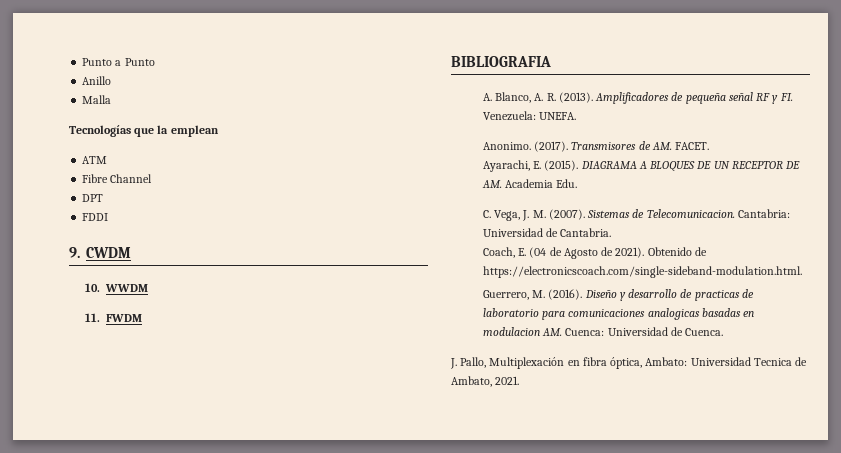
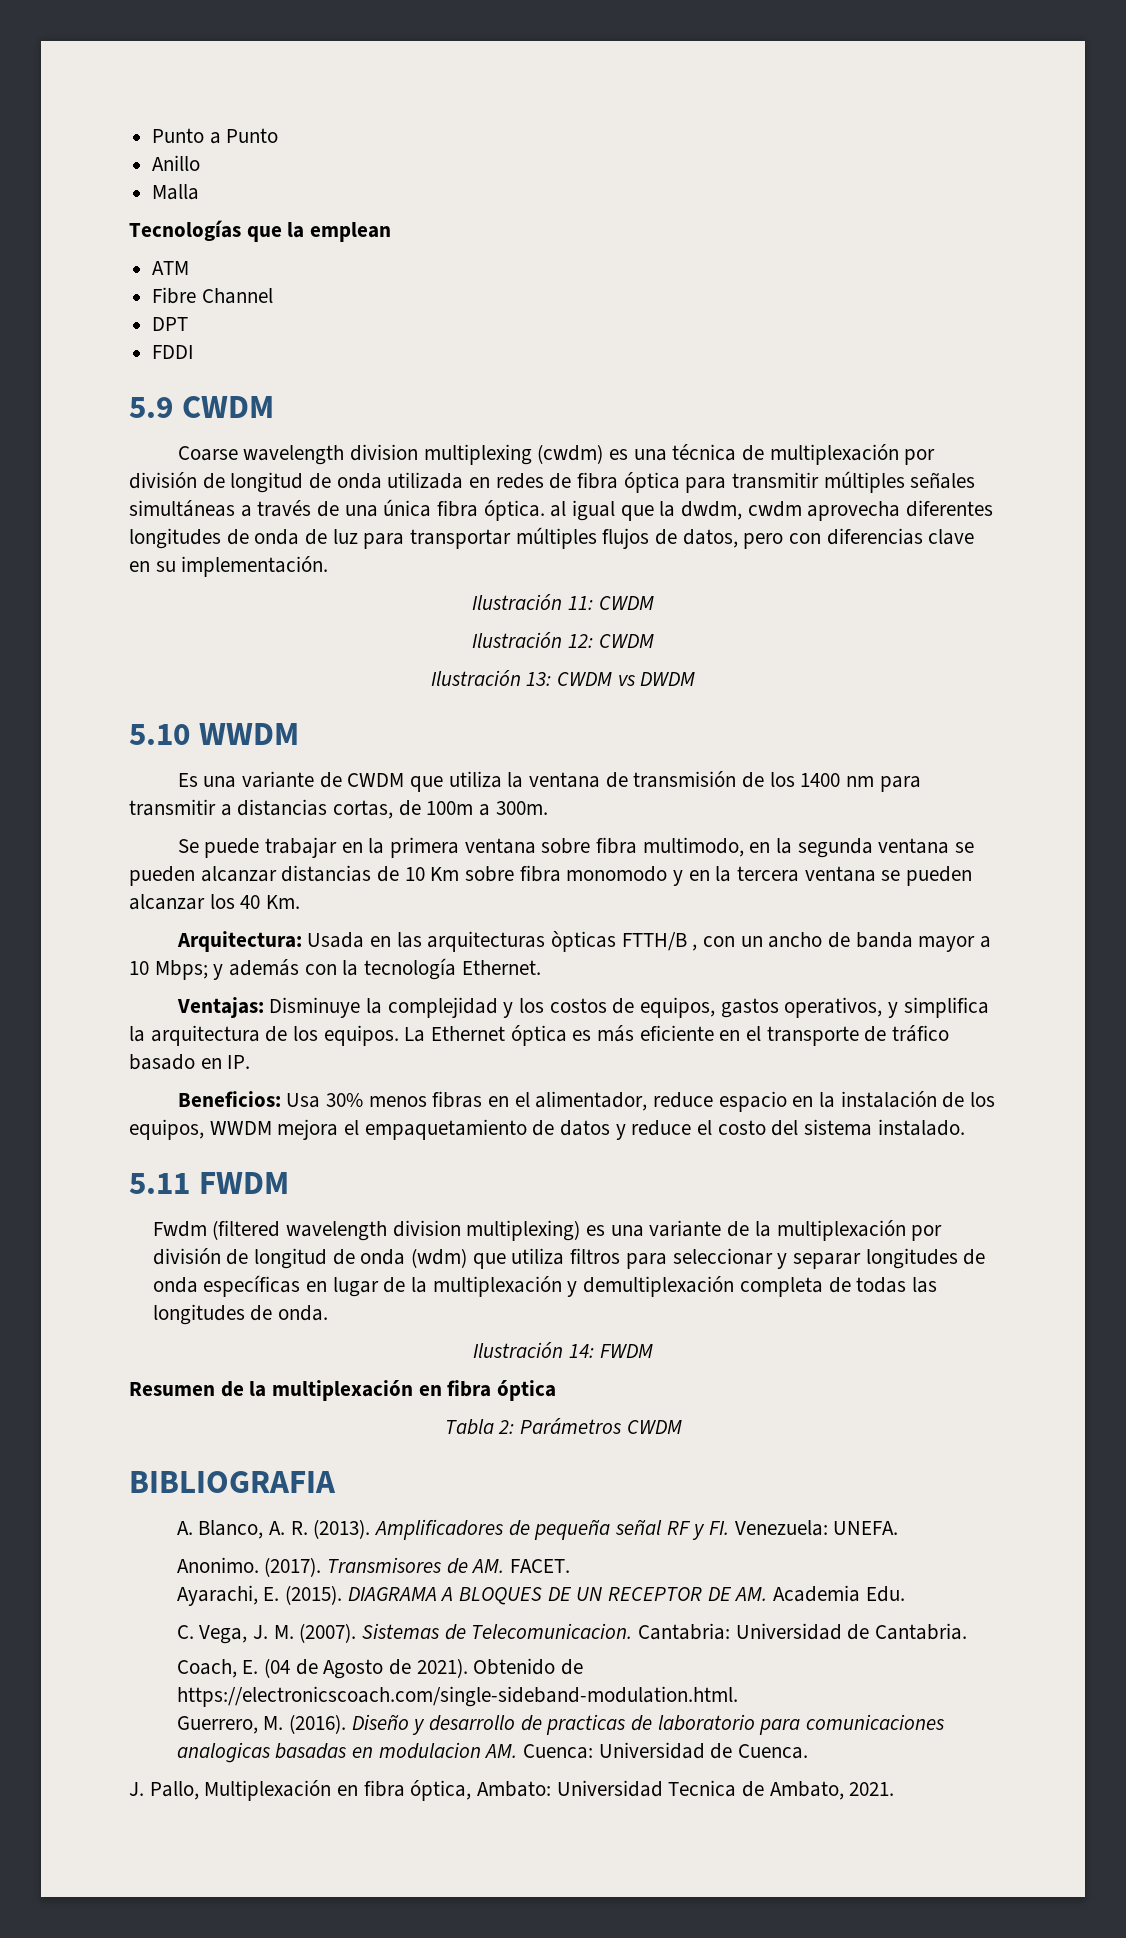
- 9. CWDM
- 10. WWDM
- 11. FWDM
+ 5.9 CWDM
+ Coarse wavelength division multiplexing (cwdm) es una técnica de multiplexación por división de longitud de onda utilizada en redes de fibra óptica para transmitir múltiples señales simultáneas a través de una única fibra óptica. al igual que la dwdm, cwdm aprovecha diferentes longitudes de onda de luz para transportar múltiples flujos de datos, pero con diferencias clave en su implementación.
+ Ilustración 11: CWDM
+ Ilustración 12: CWDM
+ Ilustración 13: CWDM vs DWDM
+ 5.10 WWDM
+ Es una variante de CWDM que utiliza la ventana de transmisión de los 1400 nm para transmitir a distancias cortas, de 100m a 300m.
+ Se puede trabajar en la primera ventana sobre fibra multimodo, en la segunda ventana se pueden alcanzar distancias de 10 Km sobre fibra monomodo y en la tercera ventana se pueden alcanzar los 40 Km.
+ Arquitectura: Usada en las arquitecturas òpticas FTTH/B , con un ancho de banda mayor a 10 Mbps; y además con la tecnología Ethernet.
+ Ventajas: Disminuye la complejidad y los costos de equipos, gastos operativos, y simplifica la arquitectura de los equipos. La Ethernet óptica es más eficiente en el transporte de tráfico basado en IP.
+ Beneficios: Usa 30% menos fibras en el alimentador, reduce espacio en la instalación de los equipos, WWDM mejora el empaquetamiento de datos y reduce el costo del sistema instalado.
+ 5.11 FWDM
+ Fwdm (filtered wavelength division multiplexing) es una variante de la multiplexación por división de longitud de onda (wdm) que utiliza filtros para seleccionar y separar longitudes de onda específicas en lugar de la multiplexación y demultiplexación completa de todas las longitudes de onda.
+ Ilustración 14: FWDM
+ Resumen de la multiplexación en fibra óptica
+ Tabla 2: Parámetros CWDM

